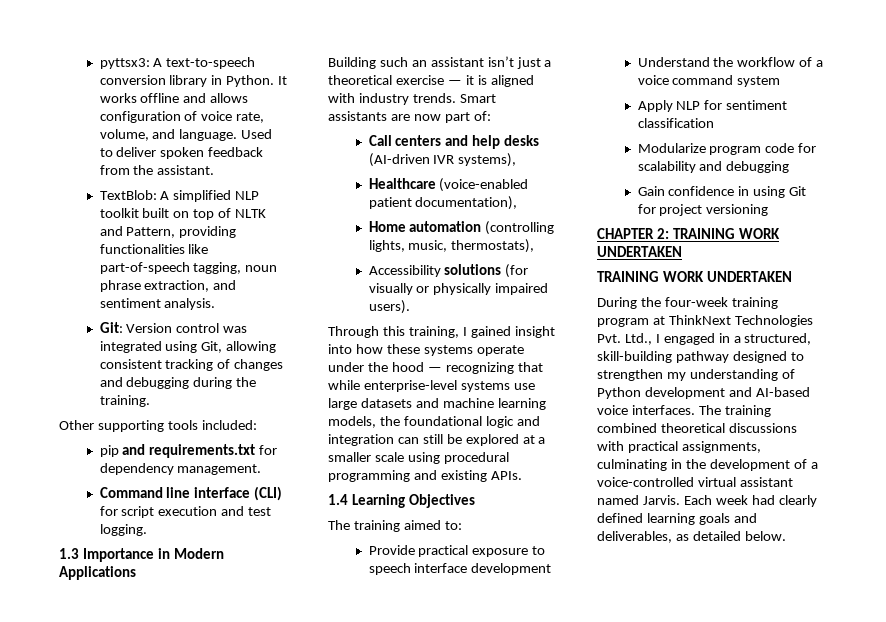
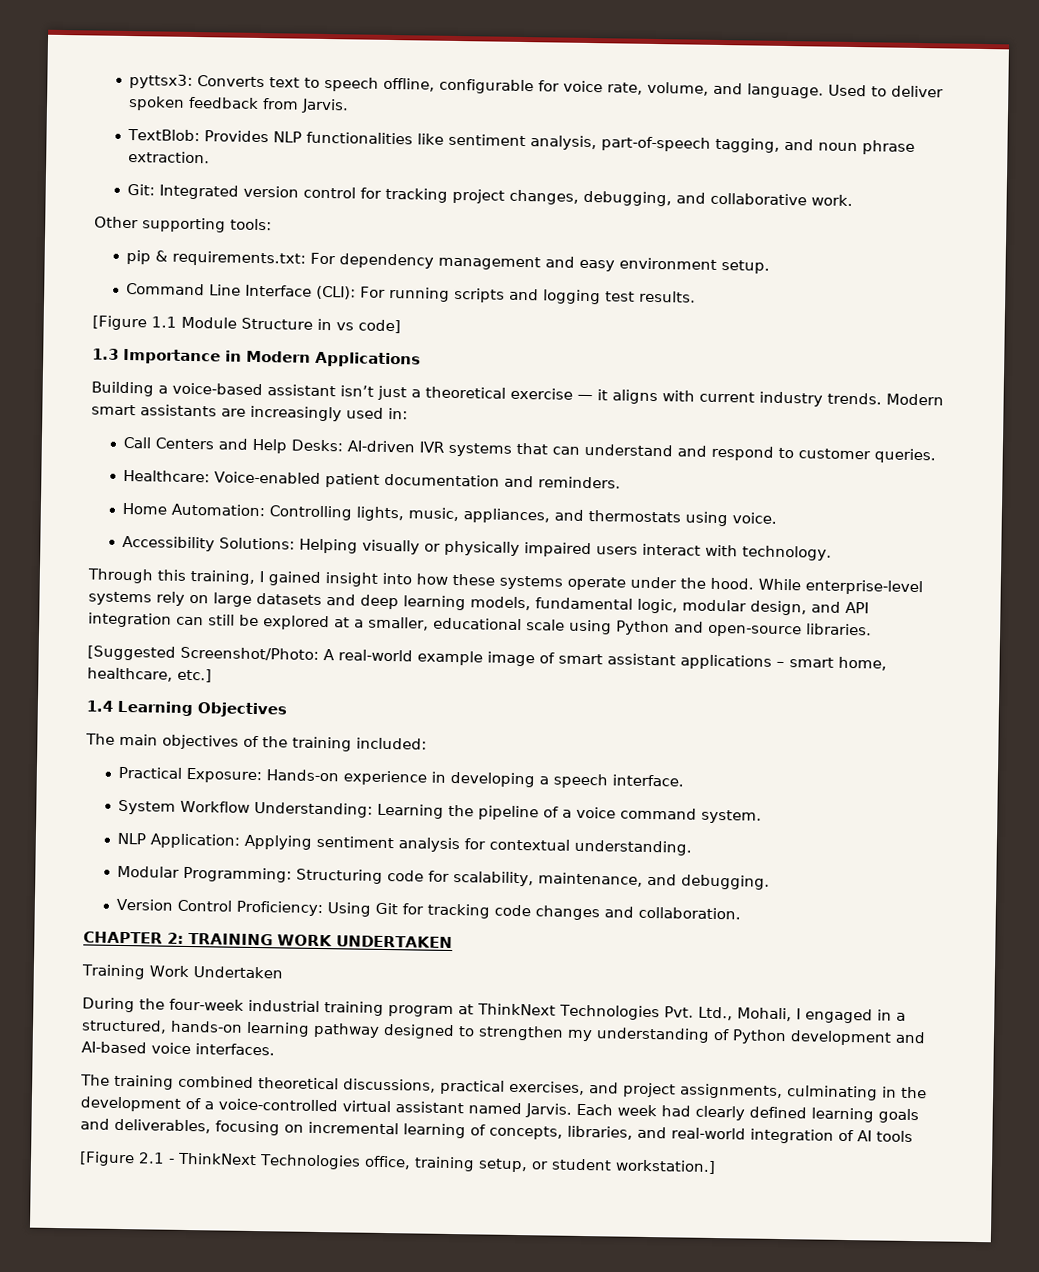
- pyttsx3: A text-to-speech conversion library in Python. It works offline and allows configuration of voice rate, volume, and language.
+ pyttsx3: Converts text to speech offline, configurable for voice rate, volume, and language.
- Used to deliver spoken feedback from the assistant.
+ Used to deliver spoken feedback from Jarvis.
- TextBlob: A simplified NLP toolkit built on top of NLTK and Pattern, providing functionalities like part-of-speech tagging, noun phrase extraction, and sentiment analysis.
- Git: Version control was integrated using Git, allowing consistent tracking of changes and debugging during the training.
+ TextBlob: Provides NLP functionalities like sentiment analysis, part-of-speech tagging, and noun phrase extraction.
+ Git: Integrated version control for tracking project changes, debugging, and collaborative work.
- Other supporting tools included:
+ Other supporting tools:
- pip and requirements.txt for dependency management.
- Command line interface (CLI) for script execution and test logging.
+ pip & requirements.txt: For dependency management and easy environment setup.
+ Command Line Interface (CLI): For running scripts and logging test results.
+ [Figure 1.1 Module Structure in vs code]
- Building such an assistant isn’t just a theoretical exercise — it is aligned with industry trends. Smart assistants are now part of:
- Call centers and help desks (AI-driven IVR systems),
- Healthcare (voice-enabled patient documentation),
- Home automation (controlling lights, music, thermostats),
+ Building a voice-based assistant isn’t just a theoretical exercise — it aligns with current industry trends. Modern smart assistants are increasingly used in:
+ Call Centers and Help Desks: AI-driven IVR systems that can understand and respond to customer queries.
+ Healthcare: Voice-enabled patient documentation and reminders.
+ Home Automation: Controlling lights, music, appliances, and thermostats using voice.
- Accessibility solutions (for visually or physically impaired users).
+ Accessibility Solutions: Helping visually or physically impaired users interact with technology.
- Through this training, I gained insight into how these systems operate under the hood — recognizing that while enterprise-level systems use large datasets and machine learning models, the foundational logic and integration can still be explored at a smaller scale using procedural programming and existing APIs.
+ Through this training, I gained insight into how these systems operate under the hood. While enterprise-level systems rely on large datasets and deep learning models, fundamental logic, modular design, and API integration can still be explored at a smaller, educational scale using Python and open-source libraries.
+ [Suggested Screenshot/Photo: A real-world example image of smart assistant applications – smart home, healthcare, etc.]
  1.4 Learning Objectives
- The training aimed to:
- Provide practical exposure to speech interface development
- Understand the workflow of a voice command system
- Apply NLP for sentiment classification
- Modularize program code for scalability and debugging
- Gain confidence in using Git for project versioning
+ The main objectives of the training included:
+ Practical Exposure: Hands-on experience in developing a speech interface.
+ System Workflow Understanding: Learning the pipeline of a voice command system.
+ NLP Application: Applying sentiment analysis for contextual understanding.
+ Modular Programming: Structuring code for scalability, maintenance, and debugging.
+ Version Control Proficiency: Using Git for tracking code changes and collaboration.
  CHAPTER 2: TRAINING WORK UNDERTAKEN
- TRAINING WORK UNDERTAKEN
+ Training Work Undertaken
- During the four-week training program at ThinkNext Technologies Pvt. Ltd., I engaged in a structured, skill-building pathway designed to strengthen my understanding of Python development and AI-based voice interfaces. The training combined theoretical discussions with practical assignments, culminating in the development of a voice-controlled virtual assistant named Jarvis.
+ During the four-week industrial training program at ThinkNext Technologies Pvt. Ltd., Mohali, I engaged in a structured, hands-on learning pathway designed to strengthen my understanding of Python development and AI-based voice interfaces.
+ The training combined theoretical discussions, practical exercises, and project assignments, culminating in the development of a voice-controlled virtual assistant named Jarvis.
- Each week had clearly defined learning goals and deliverables, as detailed below.
+ Each week had clearly defined learning goals and deliverables, focusing on incremental learning of concepts, libraries, and real-world integration of AI tools
+ [Figure 2.1 - ThinkNext Technologies office, training setup, or student workstation.]

